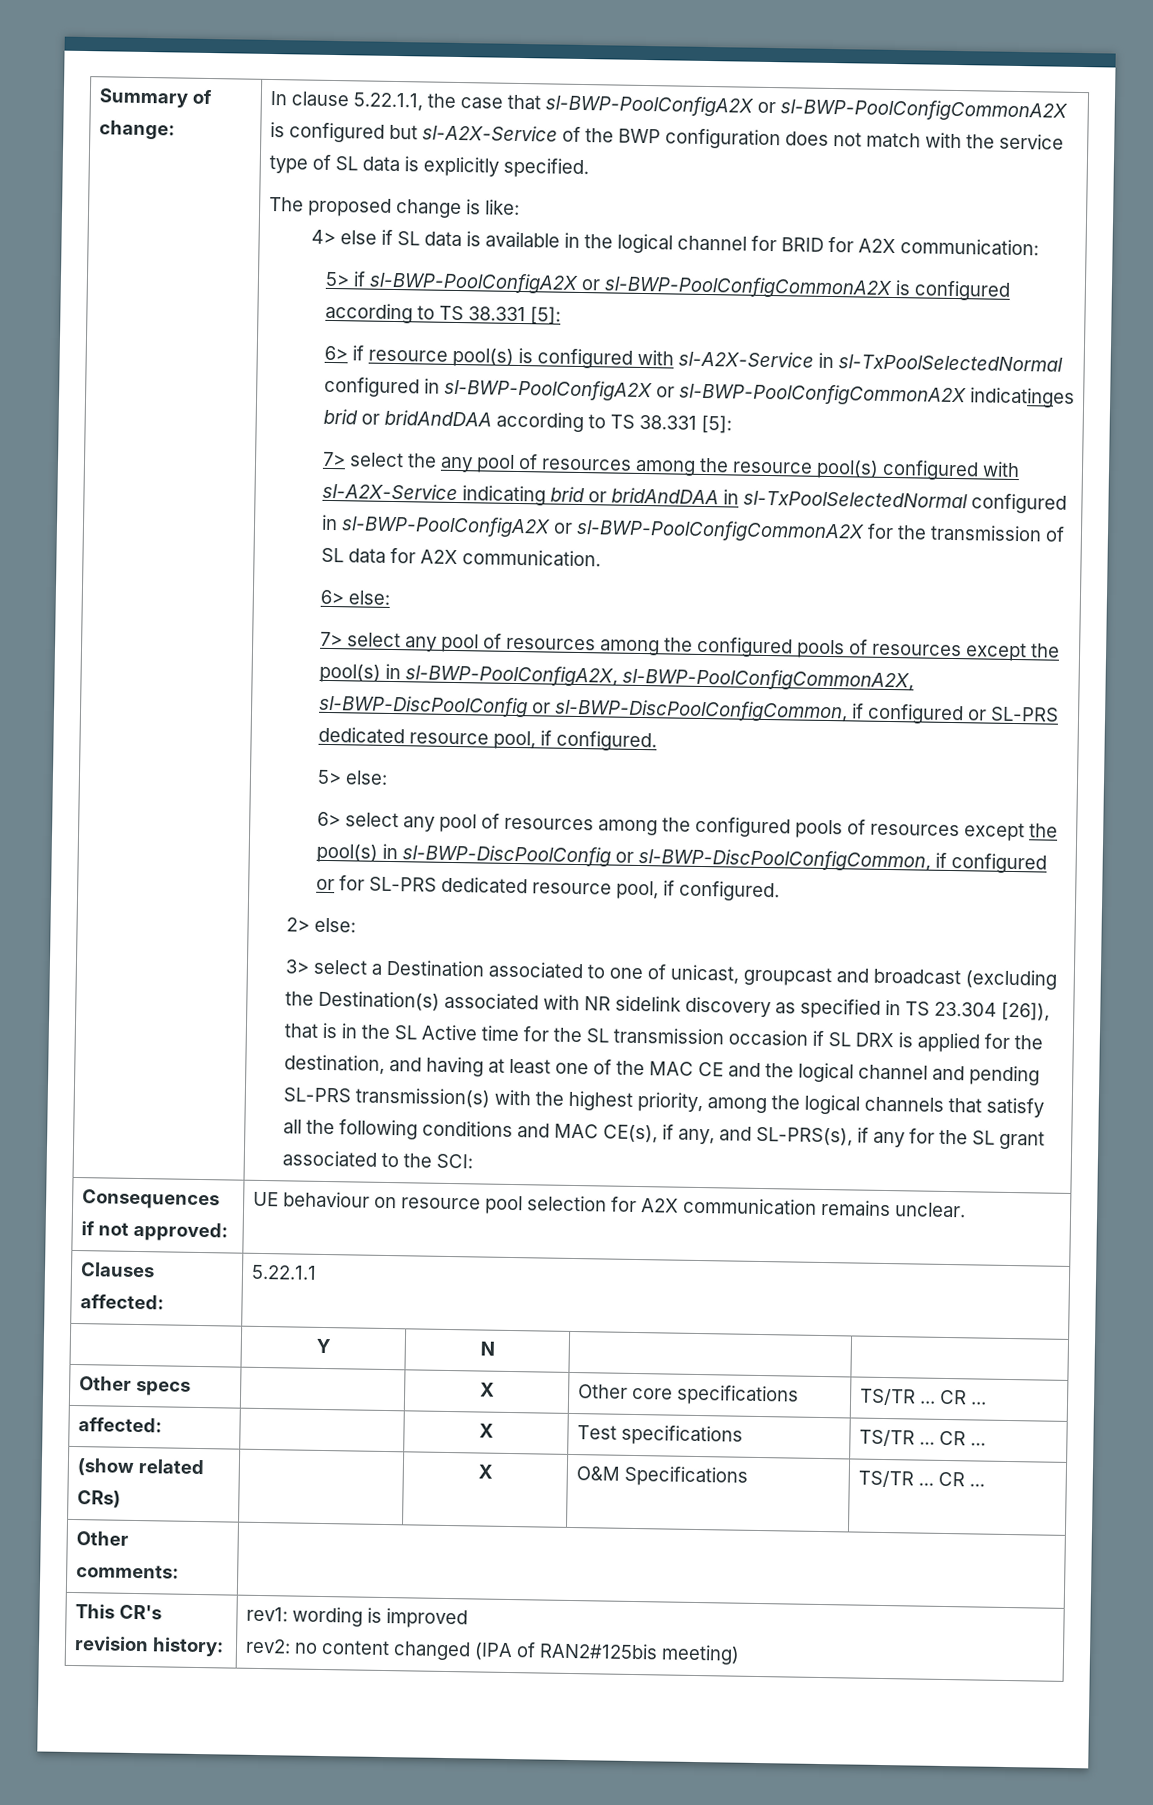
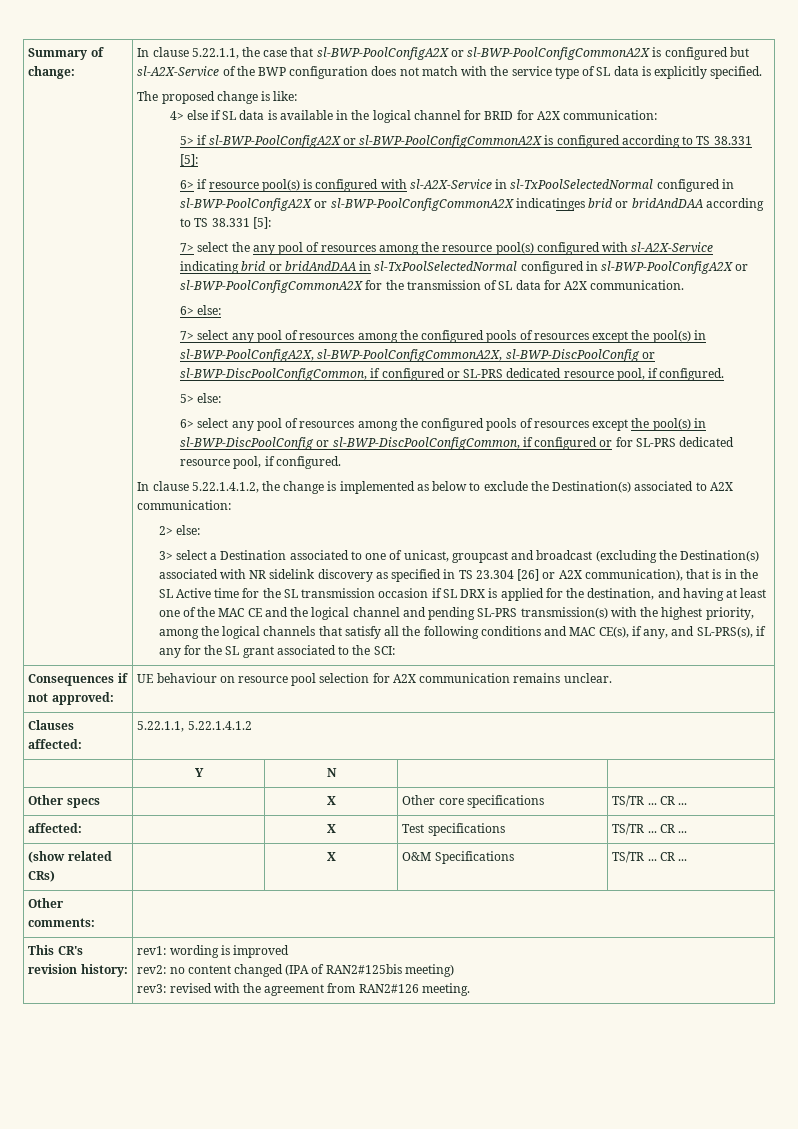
+ In clause 5.22.1.4.1.2, the change is implemented as below to exclude the Destination(s) associated to A2X communication:
- 3> select a Destination associated to one of unicast, groupcast and broadcast (excluding the Destination(s) associated with NR sidelink discovery as specified in TS 23.304 [26]), that is in the SL Active time for the SL transmission occasion if SL DRX is applied for the destination, and having at least one of the MAC CE and the logical channel and pending SL-PRS transmission(s) with the highest priority, among the logical channels that satisfy all the following conditions and MAC CE(s), if any, and SL-PRS(s), if any for the SL grant associated to the SCI:
+ 3> select a Destination associated to one of unicast, groupcast and broadcast (excluding the Destination(s) associated with NR sidelink discovery as specified in TS 23.304 [26] or A2X communication), that is in the SL Active time for the SL transmission occasion if SL DRX is applied for the destination, and having at least one of the MAC CE and the logical channel and pending SL-PRS transmission(s) with the highest priority, among the logical channels that satisfy all the following conditions and MAC CE(s), if any, and SL-PRS(s), if any for the SL grant associated to the SCI:
- Clauses affected: | 5.22.1.1
+ Clauses affected: | 5.22.1.1, 5.22.1.4.1.2
  This CR's revision history: | rev1: wording is improved
  rev2: no content changed (IPA of RAN2#125bis meeting)
+ rev3: revised with the agreement from RAN2#126 meeting.

